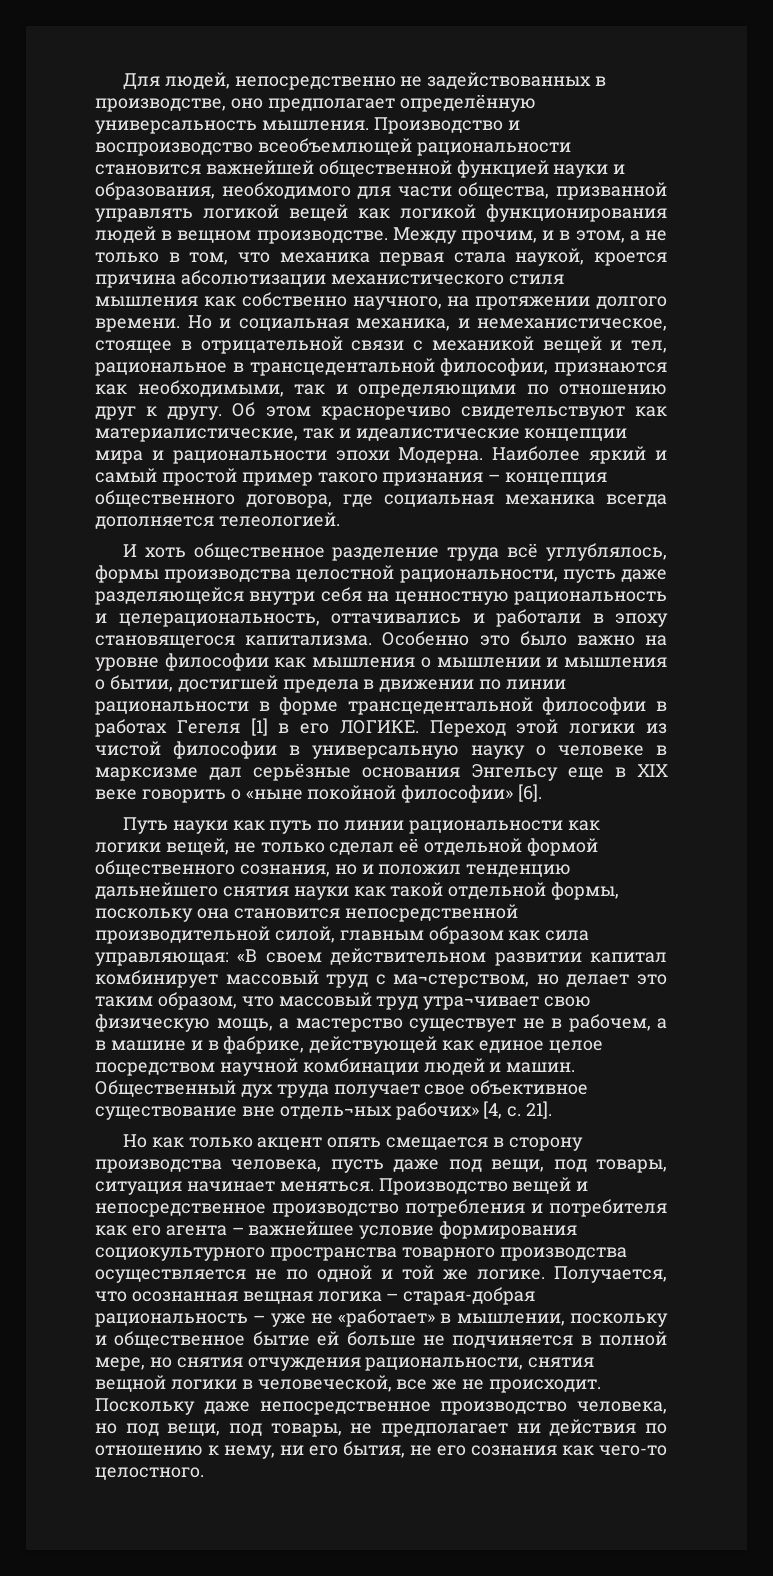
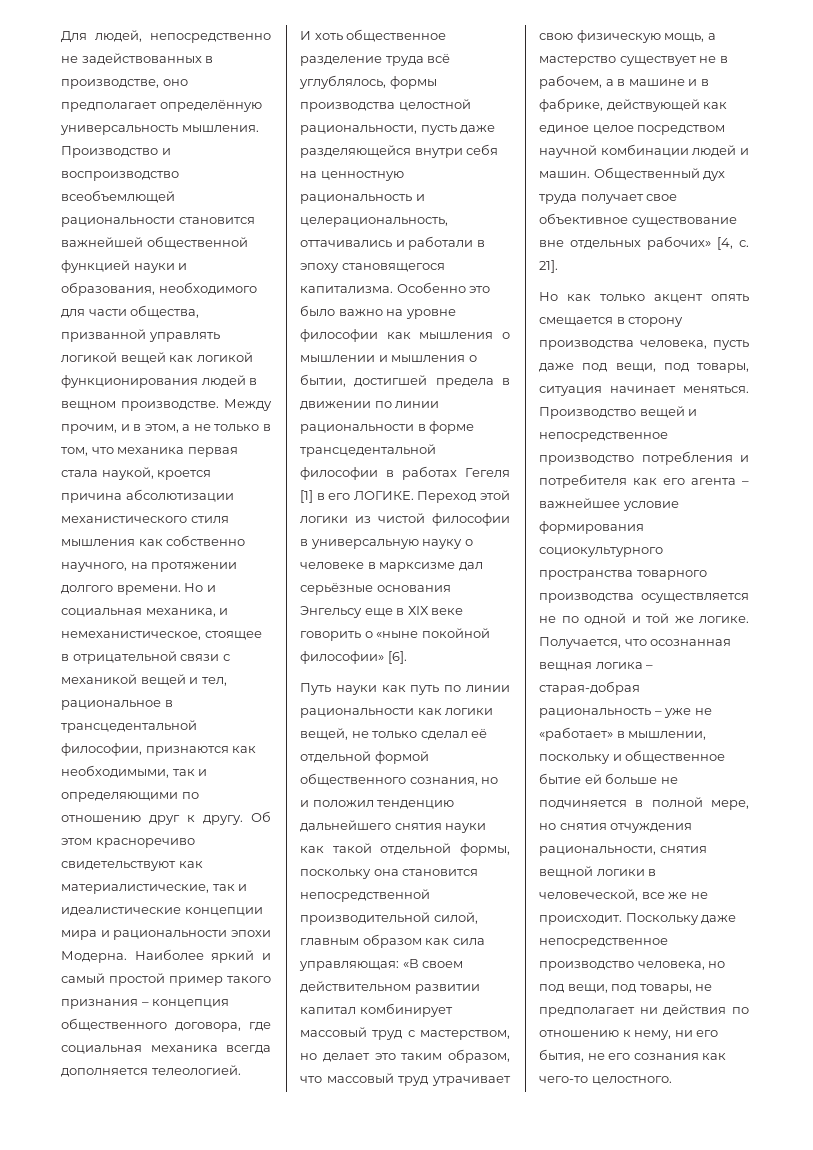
- «В своем действительном развитии капитал комбинирует массовый труд с ма¬стерством, но делает это таким образом, что массовый труд утра¬чивает свою физическую мощь, а мастерство существует не в рабочем, а в машине и в фабрике, действующей как единое целое посредством научной комбинации людей и машин.
+ «В своем действительном развитии капитал комбинирует массовый труд с мастерством, но делает это таким образом, что массовый труд утрачивает свою физическую мощь, а мастерство существует не в рабочем, а в машине и в фабрике, действующей как единое целое посредством научной комбинации людей и машин.
- Общественный дух труда получает свое объективное существование вне отдель¬ных рабочих» [4, с.
+ Общественный дух труда получает свое объективное существование вне отдельных рабочих» [4, с.

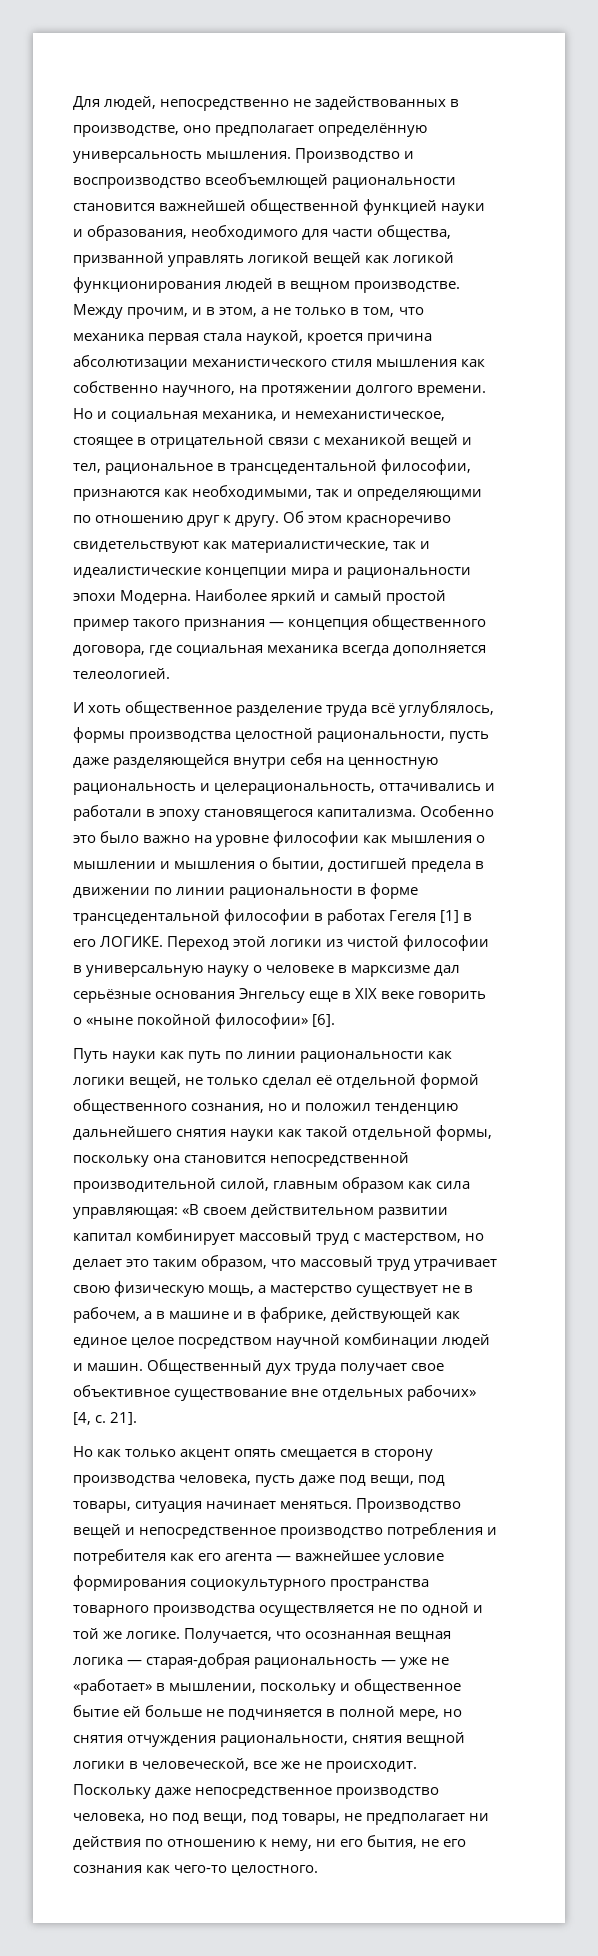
- Наиболее яркий и самый простой пример такого признания – концепция общественного договора, где социальная механика всегда дополняется телеологией.
+ Наиболее яркий и самый простой пример такого признания — концепция общественного договора, где социальная механика всегда дополняется телеологией.
- Производство вещей и непосредственное производство потребления и потребителя как его агента – важнейшее условие формирования социокультурного пространства товарного производства осуществляется не по одной и той же логике.
+ Производство вещей и непосредственное производство потребления и потребителя как его агента — важнейшее условие формирования социокультурного пространства товарного производства осуществляется не по одной и той же логике.
- Получается, что осознанная вещная логика – старая-добрая рациональность – уже не «работает» в мышлении, поскольку и общественное бытие ей больше не подчиняется в полной мере, но снятия отчуждения рациональности, снятия вещной логики в человеческой, все же не происходит.
+ Получается, что осознанная вещная логика — старая-добрая рациональность — уже не «работает» в мышлении, поскольку и общественное бытие ей больше не подчиняется в полной мере, но снятия отчуждения рациональности, снятия вещной логики в человеческой, все же не происходит.

